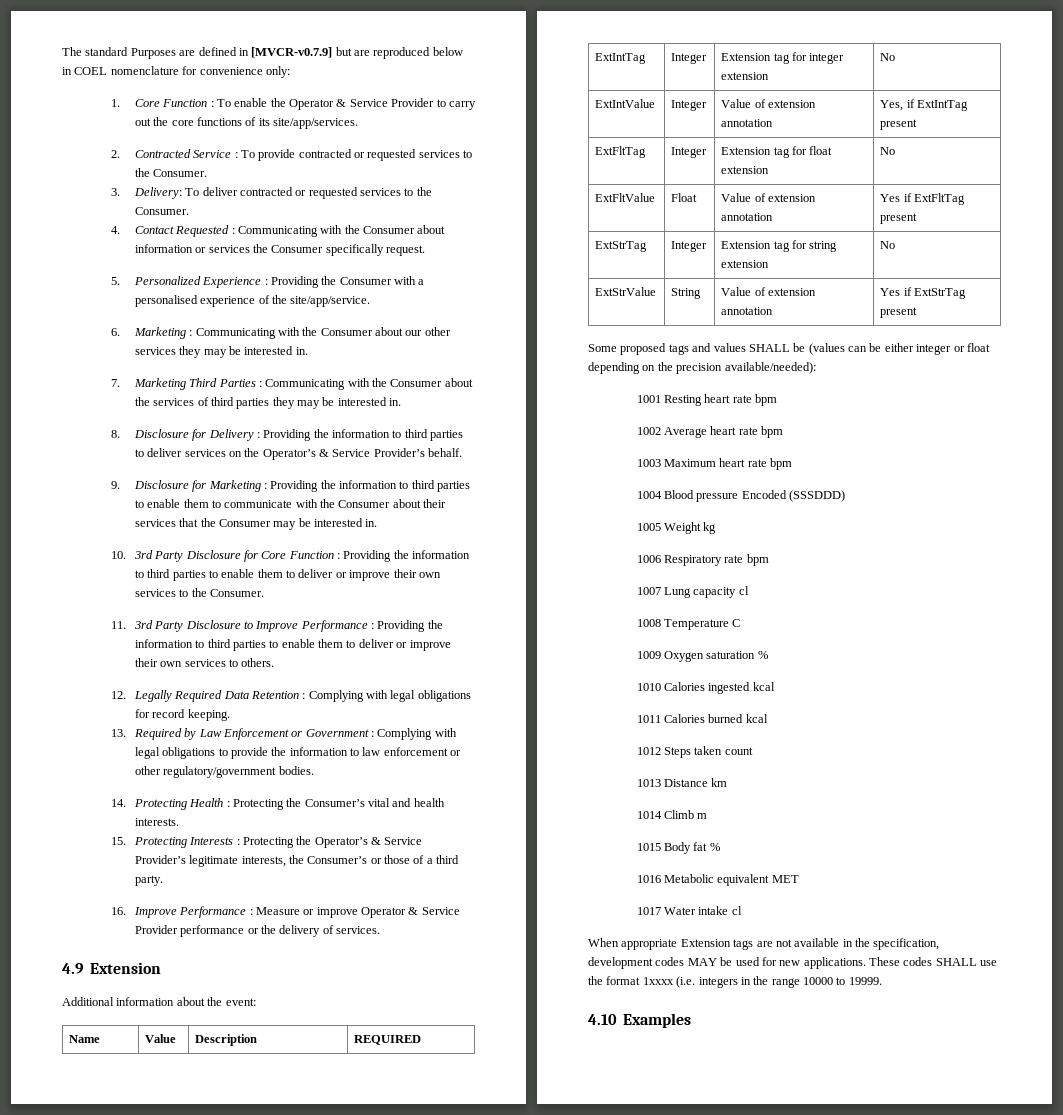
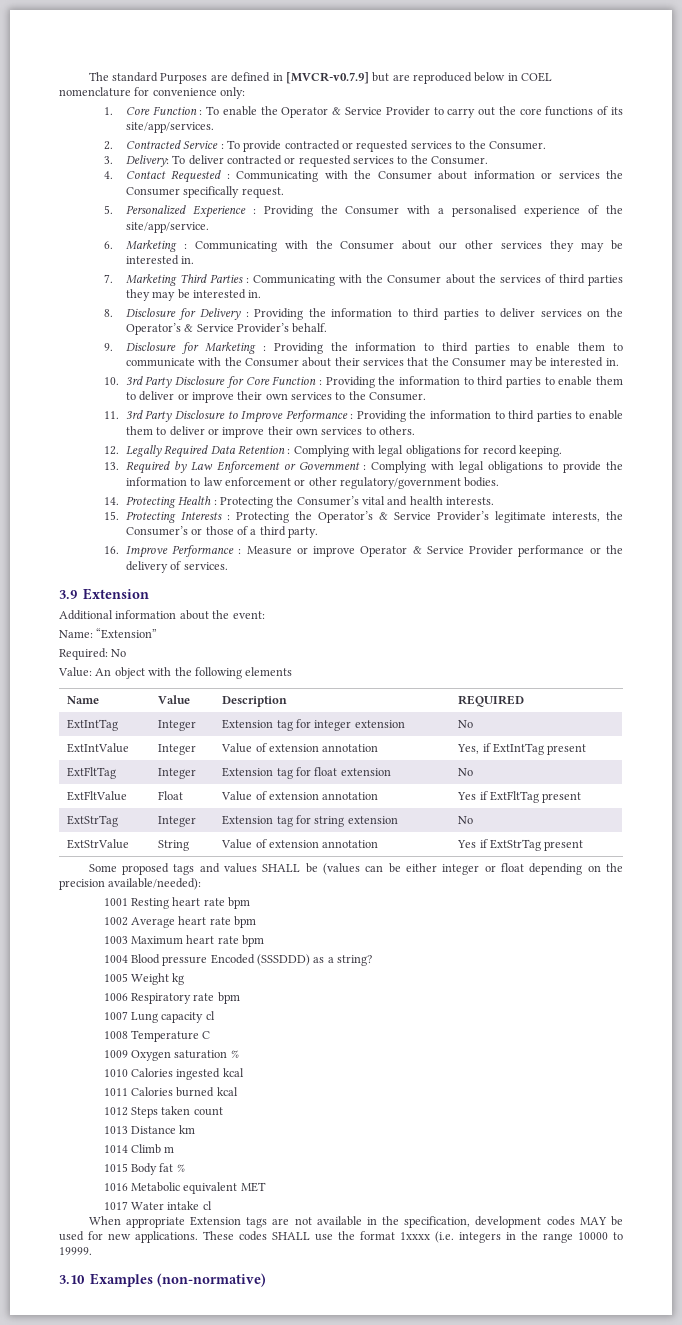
- 4.9 Extension
+ 3.9 Extension
+ Name: “Extension”
+ Required: No
+ Value: An object with the following elements
- 1004 Blood pressure Encoded (SSSDDD)
+ 1004 Blood pressure Encoded (SSSDDD) as a string?
- 4.10 Examples
+ 3.10 Examples (non-normative)

